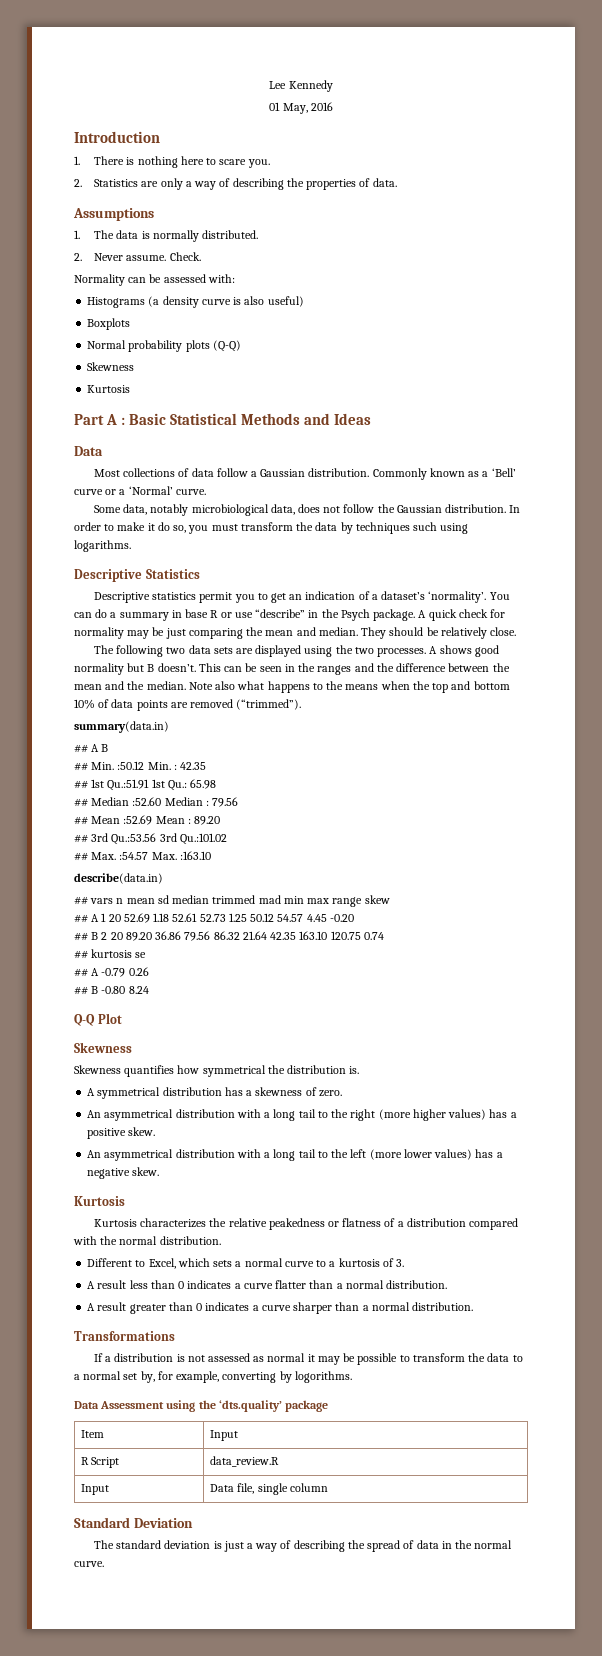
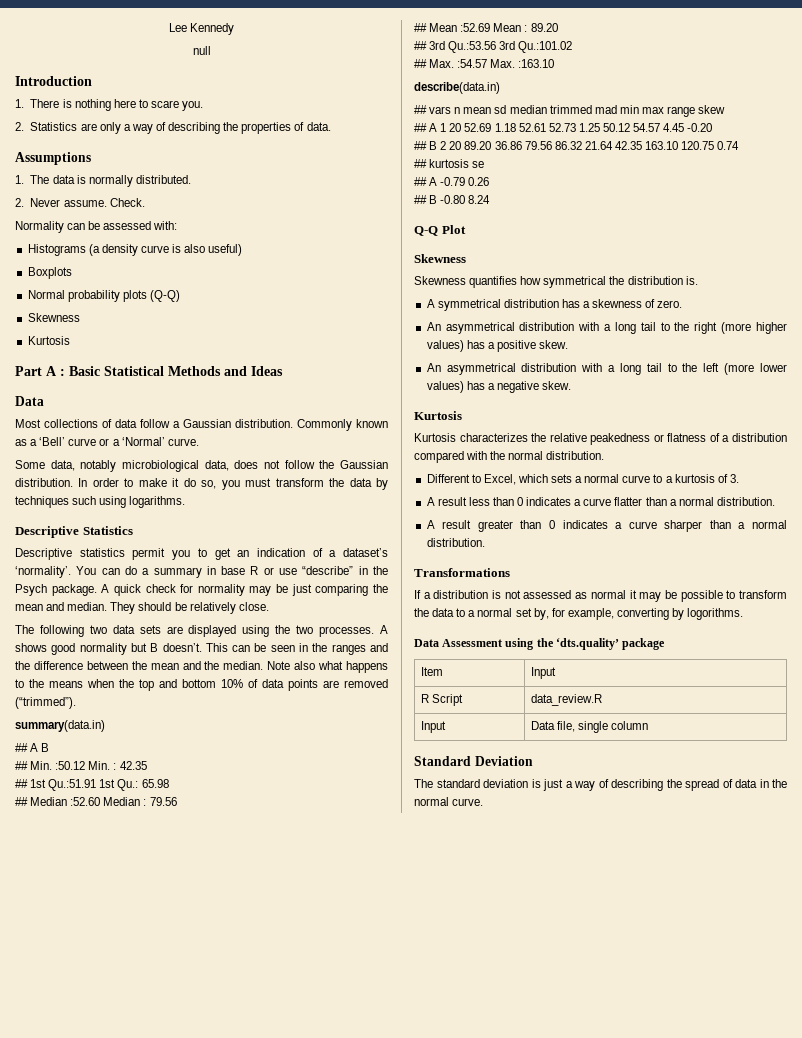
- 01 May, 2016
+ null

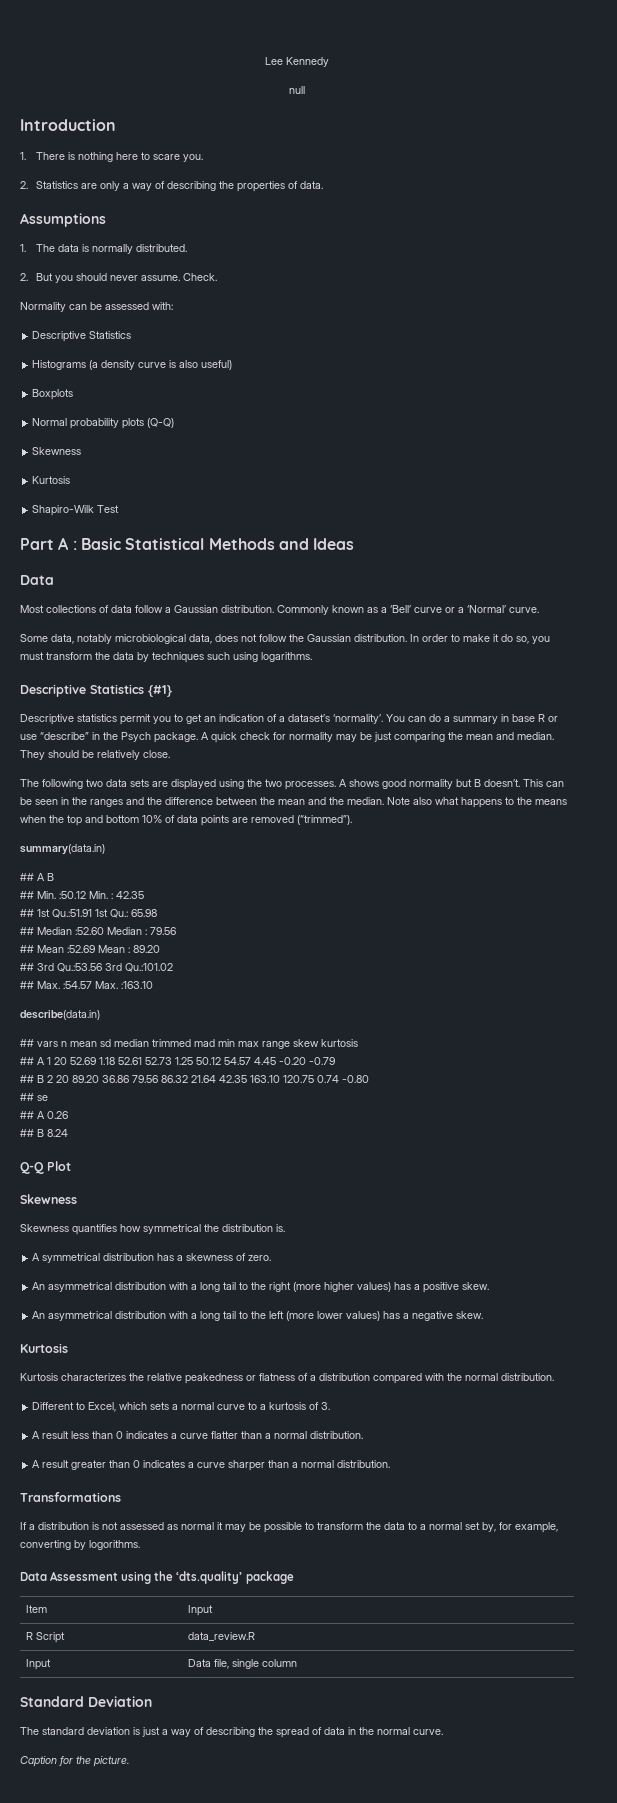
- 2. Never assume.
+ 2. But you should never assume.
  Normality can be assessed with:
+ Descriptive Statistics
+ Shapiro-Wilk Test
- Descriptive Statistics
+ Descriptive Statistics {#1}
- ## vars n mean sd median trimmed mad min max range skew
+ ## vars n mean sd median trimmed mad min max range skew kurtosis
- ## A 1 20 52.69 1.18 52.61 52.73 1.25 50.12 54.57 4.45 -0.20
+ ## A 1 20 52.69 1.18 52.61 52.73 1.25 50.12 54.57 4.45 -0.20 -0.79
- ## B 2 20 89.20 36.86 79.56 86.32 21.64 42.35 163.10 120.75 0.74
- ## kurtosis se
+ ## B 2 20 89.20 36.86 79.56 86.32 21.64 42.35 163.10 120.75 0.74 -0.80
+ ## se
- ## A -0.79 0.26
+ ## A 0.26
- ## B -0.80 8.24
+ ## B 8.24
+ Caption for the picture.

